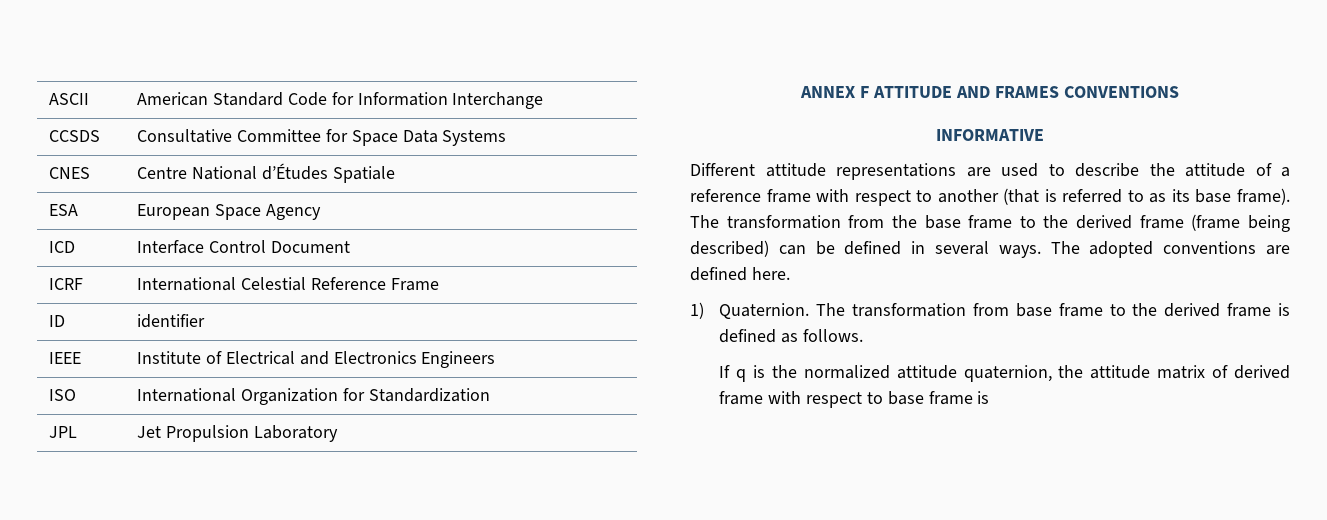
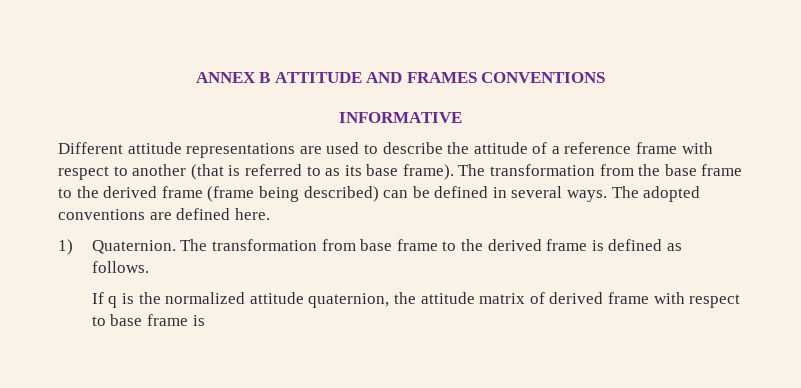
- ASCII | American Standard Code for Information Interchange
- CCSDS | Consultative Committee for Space Data Systems
- CNES | Centre National d’Études Spatiale
- ESA | European Space Agency
- ICD | Interface Control Document
- ICRF | International Celestial Reference Frame
- ID | identifier
- IEEE | Institute of Electrical and Electronics Engineers
- ISO | International Organization for Standardization
- JPL | Jet Propulsion Laboratory
- ANNEX F ATTITUDE AND FRAMES CONVENTIONS
+ ANNEX B ATTITUDE AND FRAMES CONVENTIONS

